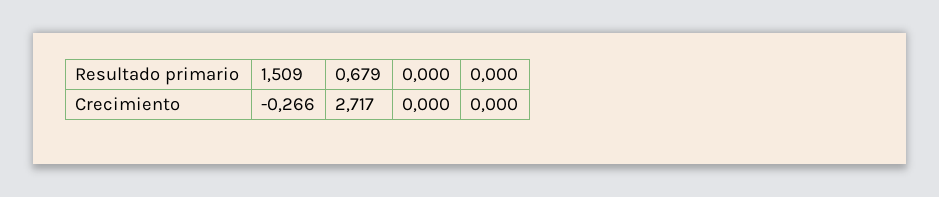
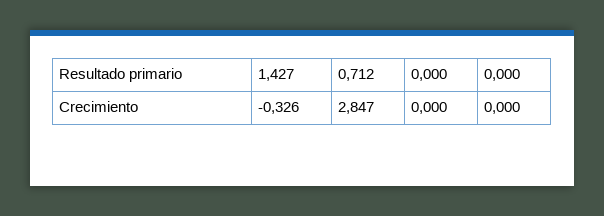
- Resultado primario | 1,509 | 0,679 | 0,000 | 0,000
+ Resultado primario | 1,427 | 0,712 | 0,000 | 0,000
- Crecimiento | -0,266 | 2,717 | 0,000 | 0,000
+ Crecimiento | -0,326 | 2,847 | 0,000 | 0,000

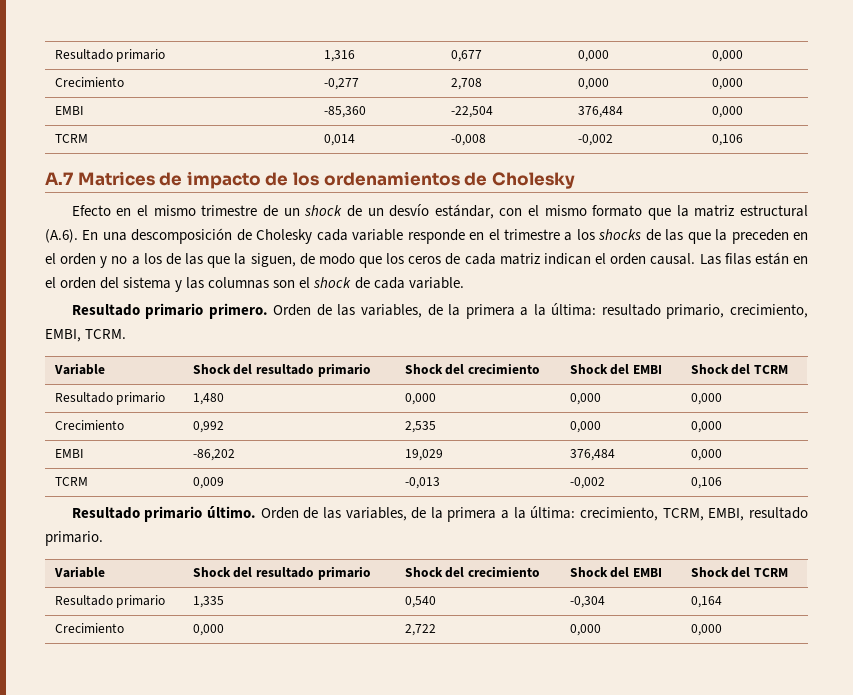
- Resultado primario | 1,427 | 0,712 | 0,000 | 0,000
- Crecimiento | -0,326 | 2,847 | 0,000 | 0,000
+ Resultado primario | 1,316 | 0,677 | 0,000 | 0,000
+ Crecimiento | -0,277 | 2,708 | 0,000 | 0,000
+ EMBI | -85,360 | -22,504 | 376,484 | 0,000
+ TCRM | 0,014 | -0,008 | -0,002 | 0,106
+ A.7 Matrices de impacto de los ordenamientos de Cholesky
+ Efecto en el mismo trimestre de un shock de un desvío estándar, con el mismo formato que la matriz estructural (A.6). En una descomposición de Cholesky cada variable responde en el trimestre a los shocks de las que la preceden en el orden y no a los de las que la siguen, de modo que los ceros de cada matriz indican el orden causal. Las filas están en el orden del sistema y las columnas son el shock de cada variable.
+ Resultado primario primero. Orden de las variables, de la primera a la última: resultado primario, crecimiento, EMBI, TCRM.
+ Variable | Shock del resultado primario | Shock del crecimiento | Shock del EMBI | Shock del TCRM
+ Resultado primario | 1,480 | 0,000 | 0,000 | 0,000
+ Crecimiento | 0,992 | 2,535 | 0,000 | 0,000
+ EMBI | -86,202 | 19,029 | 376,484 | 0,000
+ TCRM | 0,009 | -0,013 | -0,002 | 0,106
+ Resultado primario último. Orden de las variables, de la primera a la última: crecimiento, TCRM, EMBI, resultado primario.
+ Variable | Shock del resultado primario | Shock del crecimiento | Shock del EMBI | Shock del TCRM
+ Resultado primario | 1,335 | 0,540 | -0,304 | 0,164
+ Crecimiento | 0,000 | 2,722 | 0,000 | 0,000

